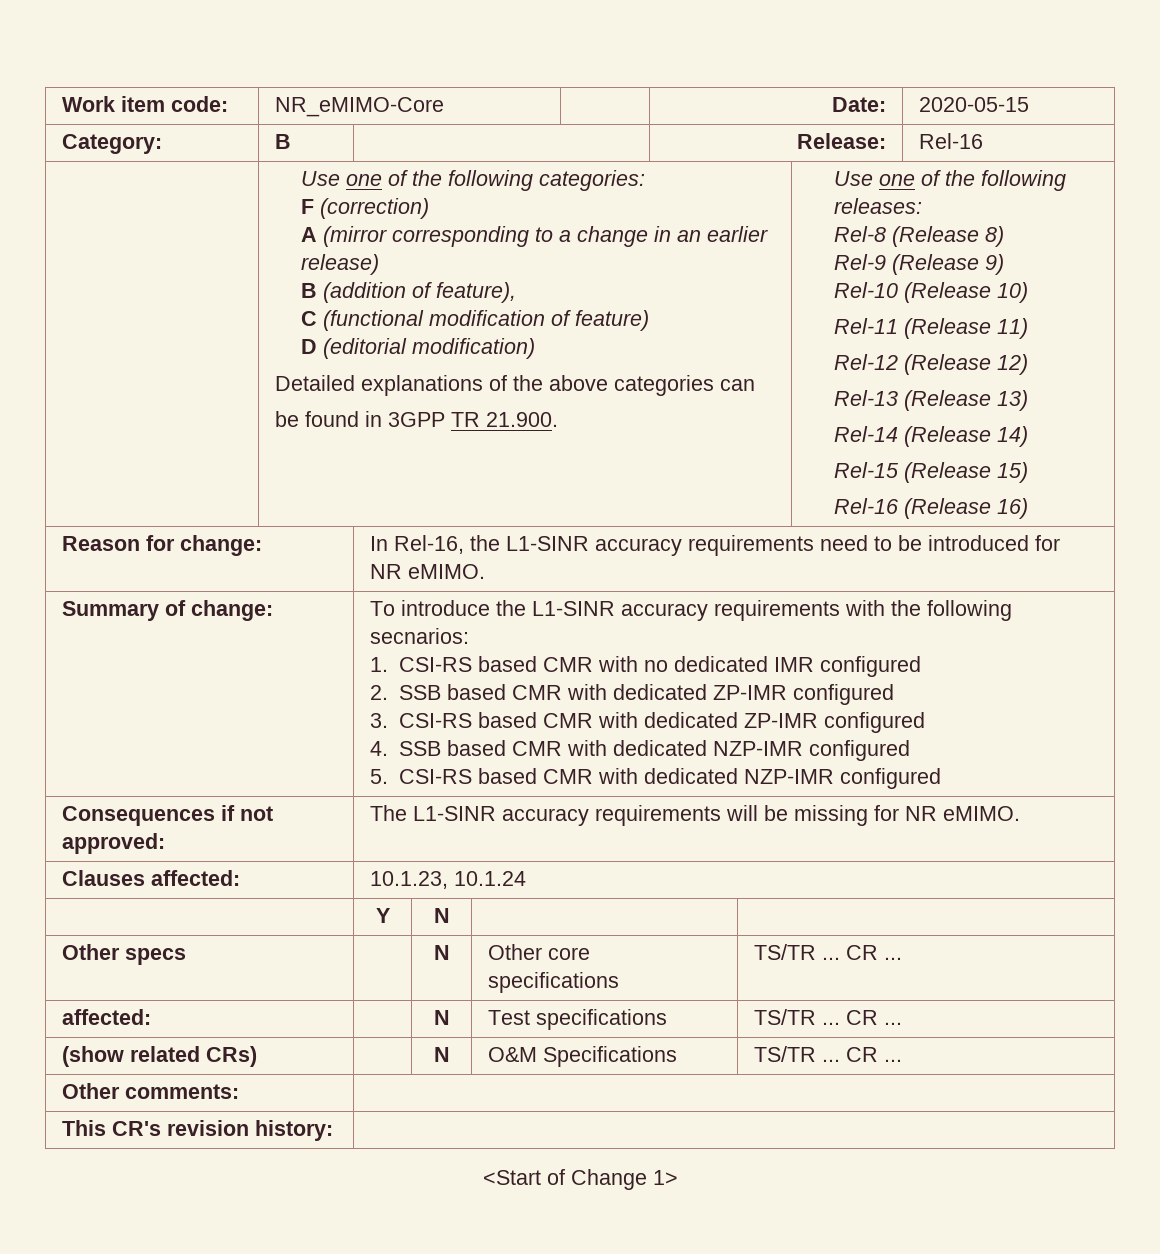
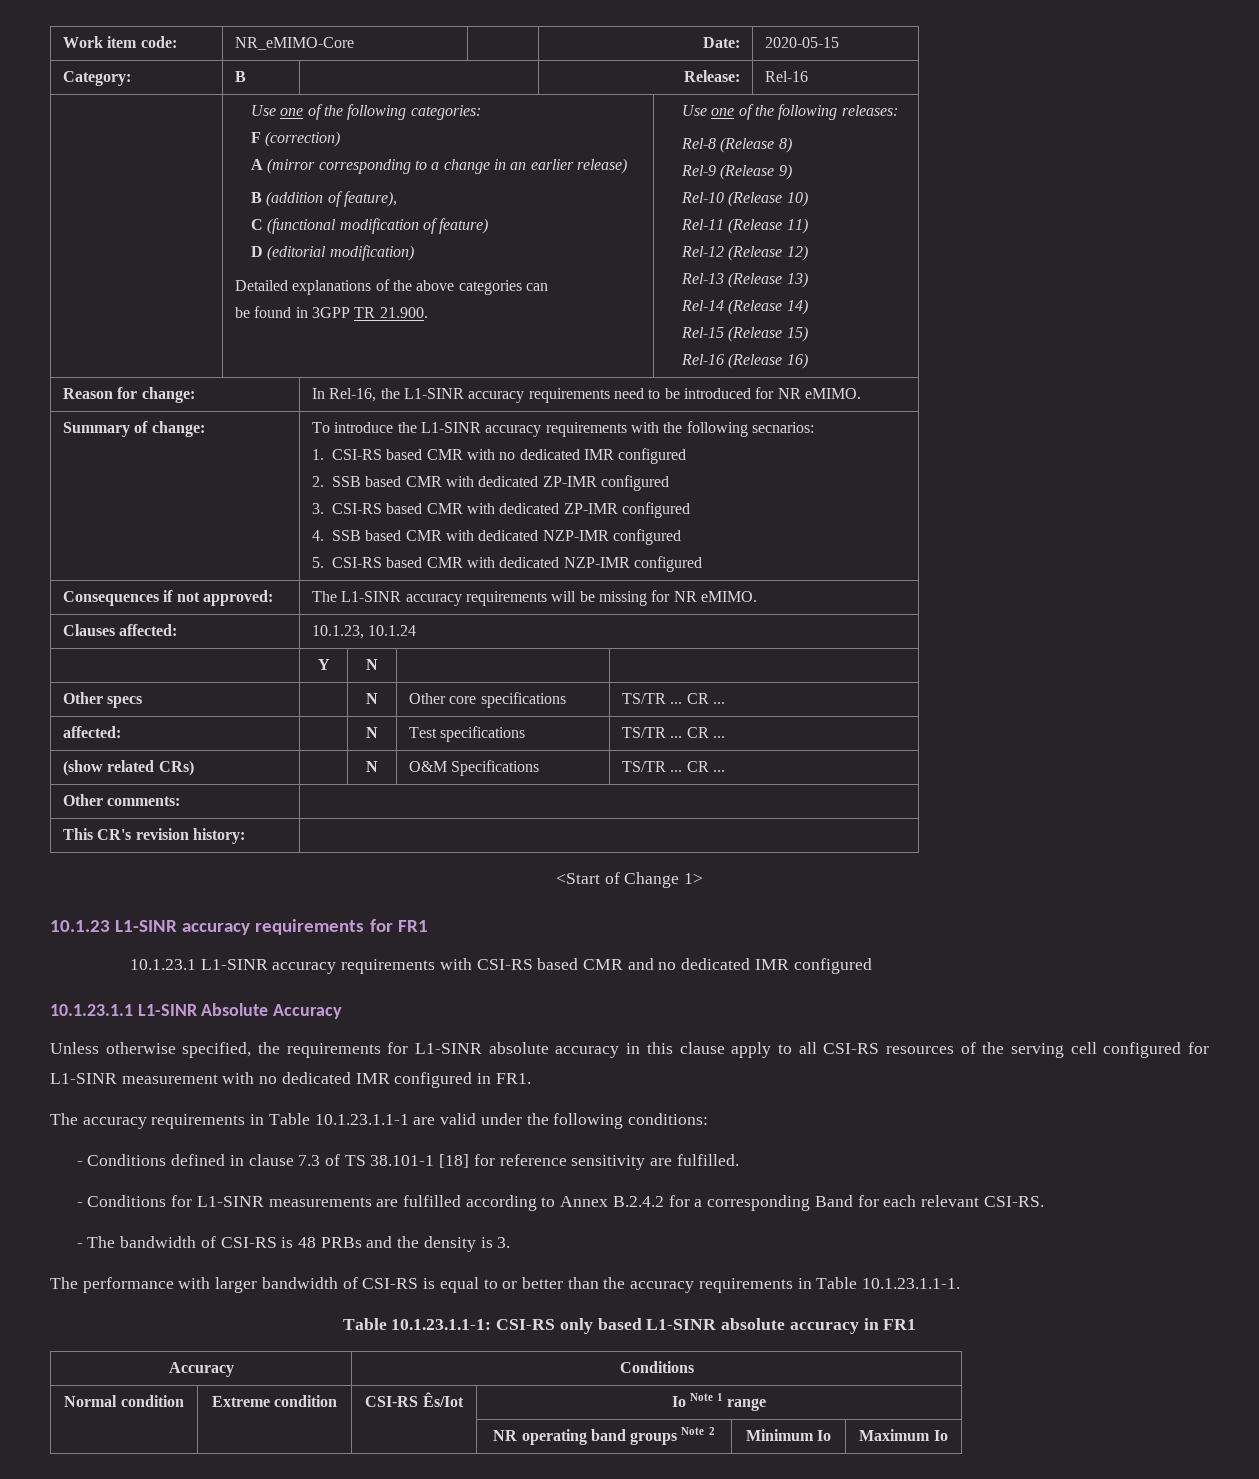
+ 10.1.23 L1-SINR accuracy requirements for FR1
+ 10.1.23.1 L1-SINR accuracy requirements with CSI-RS based CMR and no dedicated IMR configured
+ 10.1.23.1.1 L1-SINR Absolute Accuracy
+ Unless otherwise specified, the requirements for L1-SINR absolute accuracy in this clause apply to all CSI-RS resources of the serving cell configured for L1-SINR measurement with no dedicated IMR configured in FR1.
+ The accuracy requirements in Table 10.1.23.1.1-1 are valid under the following conditions:
+ - Conditions defined in clause 7.3 of TS 38.101-1 [18] for reference sensitivity are fulfilled.
+ - Conditions for L1-SINR measurements are fulfilled according to Annex B.2.4.2 for a corresponding Band for each relevant CSI-RS.
+ - The bandwidth of CSI-RS is 48 PRBs and the density is 3.
+ The performance with larger bandwidth of CSI-RS is equal to or better than the accuracy requirements in Table 10.1.23.1.1-1.
+ Table 10.1.23.1.1-1: CSI-RS only based L1-SINR absolute accuracy in FR1
+ Accuracy | Conditions
+ Normal condition | Extreme condition | CSI-RS Ês/Iot | Io Note 1 range
+ | | | NR operating band groups Note 2 | Minimum Io | Maximum Io

